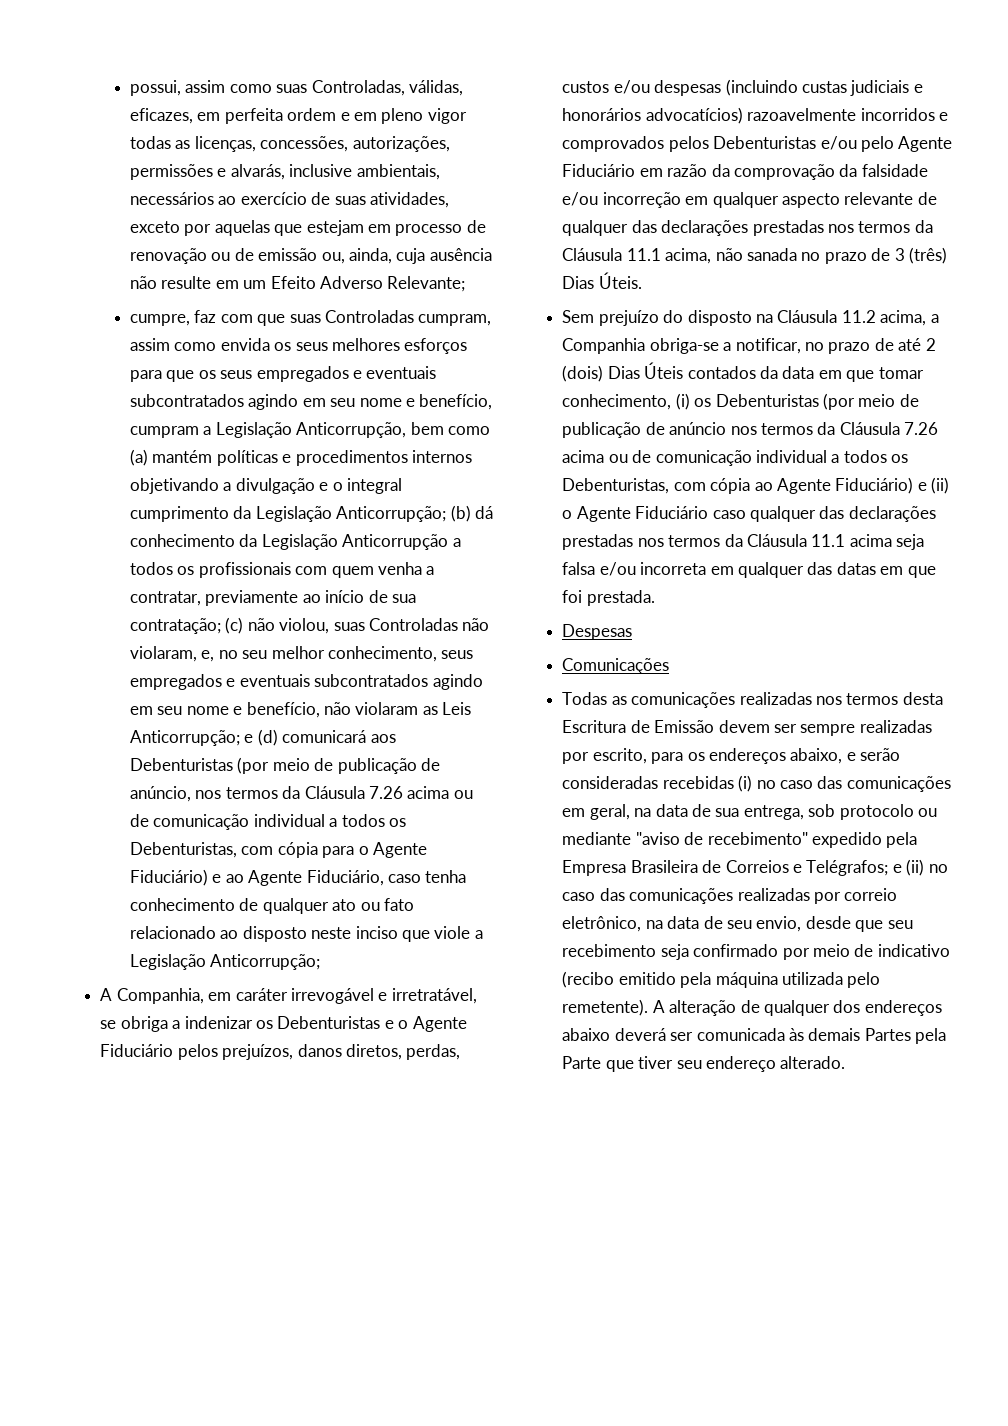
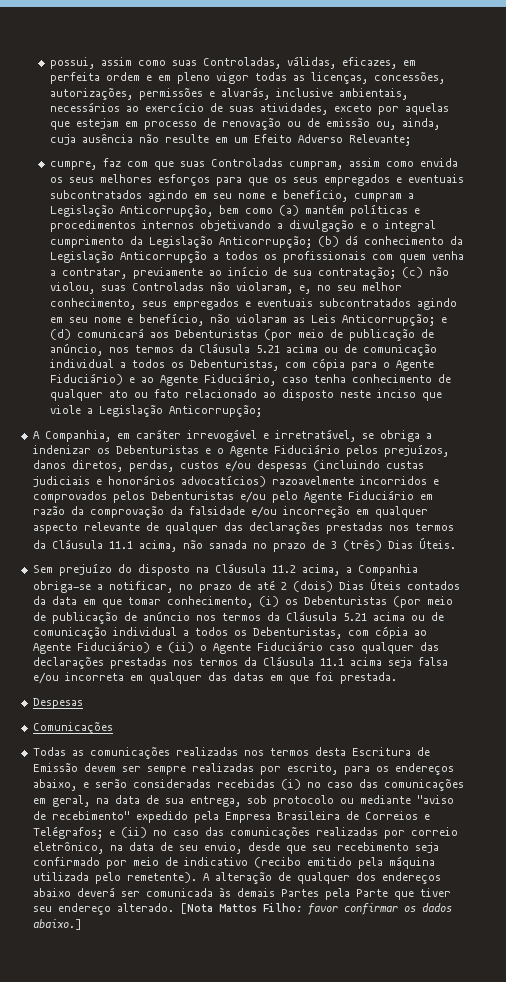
- e (d) comunicará aos Debenturistas (por meio de publicação de anúncio, nos termos da Cláusula 7.26 acima ou de comunicação individual a todos os Debenturistas, com cópia para o Agente Fiduciário) e ao Agente Fiduciário, caso tenha conhecimento de qualquer ato ou fato relacionado ao disposto neste inciso que viole a Legislação Anticorrupção;
+ e (d) comunicará aos Debenturistas (por meio de publicação de anúncio, nos termos da Cláusula 5.21 acima ou de comunicação individual a todos os Debenturistas, com cópia para o Agente Fiduciário) e ao Agente Fiduciário, caso tenha conhecimento de qualquer ato ou fato relacionado ao disposto neste inciso que viole a Legislação Anticorrupção;
- Sem prejuízo do disposto na Cláusula 11.2 acima, a Companhia obriga-se a notificar, no prazo de até 2 (dois) Dias Úteis contados da data em que tomar conhecimento, (i) os Debenturistas (por meio de publicação de anúncio nos termos da Cláusula 7.26 acima ou de comunicação individual a todos os Debenturistas, com cópia ao Agente Fiduciário) e (ii) o Agente Fiduciário caso qualquer das declarações prestadas nos termos da Cláusula 11.1 acima seja falsa e/ou incorreta em qualquer das datas em que foi prestada.
+ Sem prejuízo do disposto na Cláusula 11.2 acima, a Companhia obriga-se a notificar, no prazo de até 2 (dois) Dias Úteis contados da data em que tomar conhecimento, (i) os Debenturistas (por meio de publicação de anúncio nos termos da Cláusula 5.21 acima ou de comunicação individual a todos os Debenturistas, com cópia ao Agente Fiduciário) e (ii) o Agente Fiduciário caso qualquer das declarações prestadas nos termos da Cláusula 11.1 acima seja falsa e/ou incorreta em qualquer das datas em que foi prestada.
+ [Nota Mattos Filho: favor confirmar os dados abaixo.]

